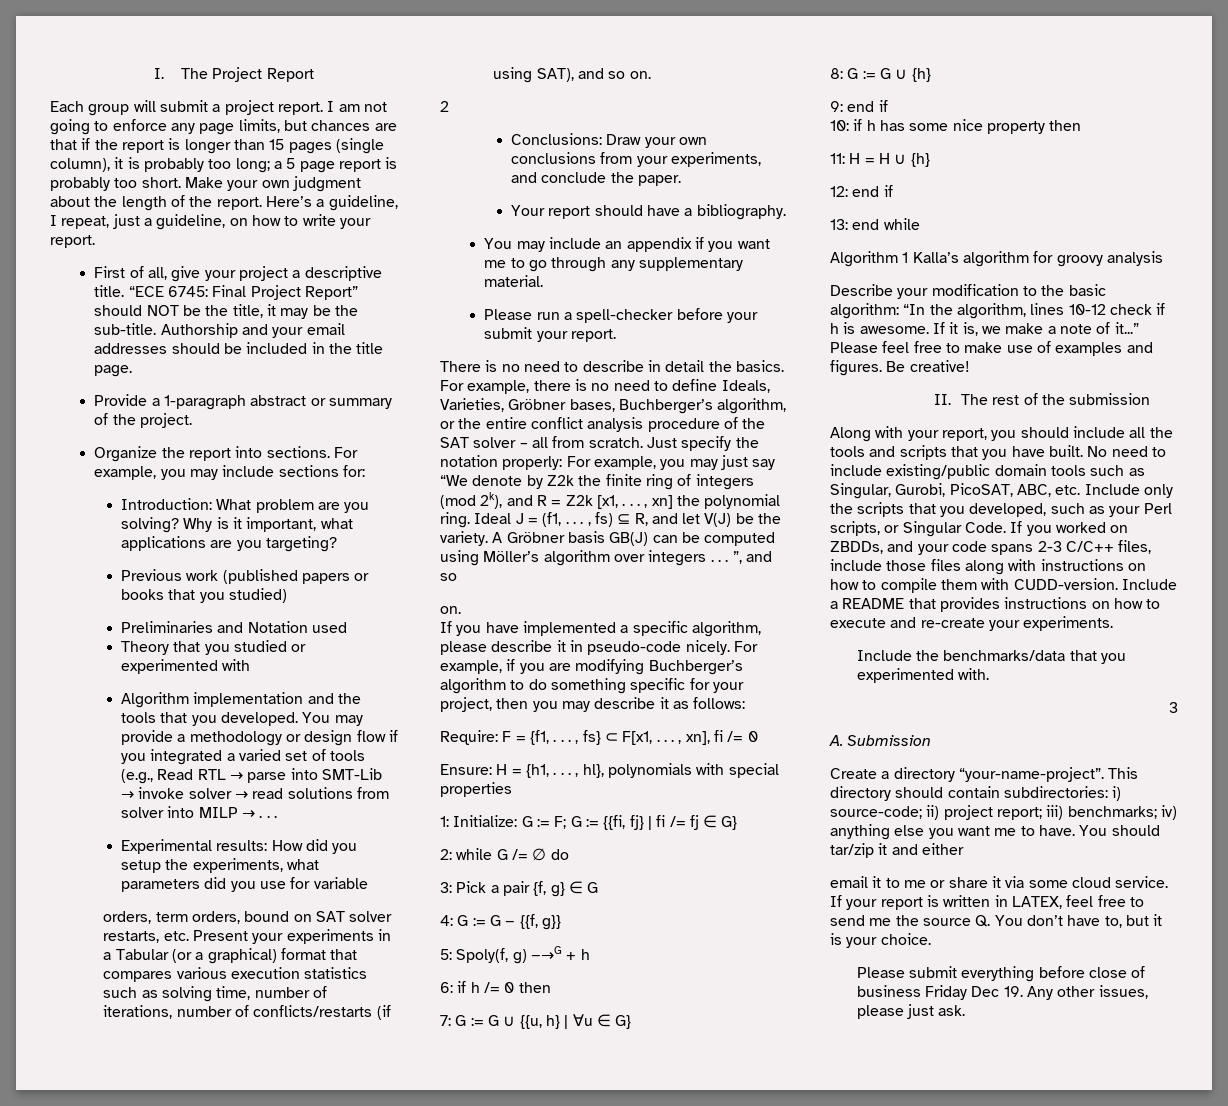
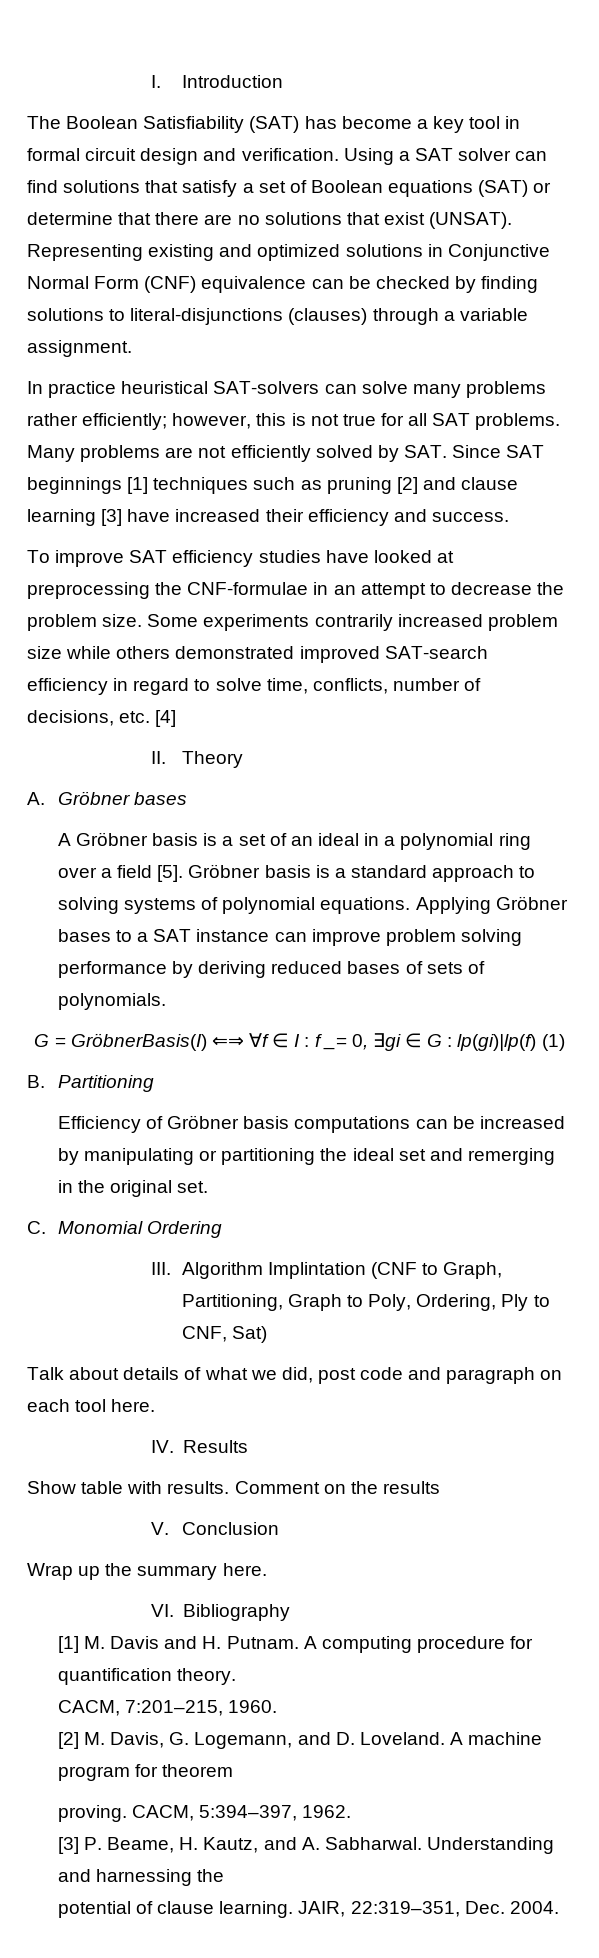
- I. The Project Report
- Each group will submit a project report. I am not going to enforce any page limits, but chances are that if the report is longer than 15 pages (single column), it is probably too long; a 5 page report is probably too short. Make your own judgment about the length of the report. Here’s a guideline, I repeat, just a guideline, on how to write your report.
- First of all, give your project a descriptive title. “ECE 6745: Final Project Report” should NOT be the title, it may be the sub-title. Authorship and your email addresses should be included in the title page.
- Provide a 1-paragraph abstract or summary of the project.
- Organize the report into sections. For example, you may include sections for:
- Introduction: What problem are you solving? Why is it important, what applications are you targeting?
- Previous work (published papers or books that you studied)
- Preliminaries and Notation used
- Theory that you studied or experimented with
- Algorithm implementation and the tools that you developed. You may provide a methodology or design flow if you integrated a varied set of tools (e.g., Read RTL → parse into SMT-Lib → invoke solver → read solutions from solver into MILP → . . .
- Experimental results: How did you setup the experiments, what parameters did you use for variable
- orders, term orders, bound on SAT solver restarts, etc. Present your experiments in a Tabular (or a graphical) format that compares various execution statistics such as solving time, number of iterations, number of conflicts/restarts (if using SAT), and so on.
- 2
- Conclusions: Draw your own conclusions from your experiments, and conclude the paper.
- Your report should have a bibliography.
- You may include an appendix if you want me to go through any supplementary material.
- Please run a spell-checker before your submit your report.
- There is no need to describe in detail the basics. For example, there is no need to define Ideals, Varieties, Gröbner bases, Buchberger’s algorithm, or the entire conflict analysis procedure of the SAT solver – all from scratch. Just specify the notation properly: For example, you may just say “We denote by Z2k the finite ring of integers (mod 2k), and R = Z2k [x1, . . . , xn] the polynomial ring. Ideal J = (f1, . . . , fs) ⊆ R, and let V(J) be the variety. A Gröbner basis GB(J) can be computed using Möller’s algorithm over integers . . . ”, and so
- on.
- If you have implemented a specific algorithm, please describe it in pseudo-code nicely. For example, if you are modifying Buchberger’s algorithm to do something specific for your project, then you may describe it as follows:
- Require: F = {f1, . . . , fs} ⊂ F[x1, . . . , xn], fi /= 0
- Ensure: H = {h1, . . . , hl}, polynomials with special properties
- 1: Initialize: G := F; G := {{fi, fj} | fi /= fj ∈ G}
- 2: while G /= ∅ do
- 3: Pick a pair {f, g} ∈ G
- 4: G := G − {{f, g}}
- 5: Spoly(f, g) −→G + h
- 6: if h /= 0 then
- 7: G := G ∪ {{u, h} | ∀u ∈ G}
- 8: G := G ∪ {h}
- 9: end if
- 10: if h has some nice property then
- 11: H = H ∪ {h}
- 12: end if
- 13: end while
- Algorithm 1 Kalla’s algorithm for groovy analysis
- Describe your modification to the basic algorithm: “In the algorithm, lines 10-12 check if h is awesome. If it is, we make a note of it...” Please feel free to make use of examples and figures. Be creative!
- II. The rest of the submission
- Along with your report, you should include all the tools and scripts that you have built. No need to include existing/public domain tools such as Singular, Gurobi, PicoSAT, ABC, etc. Include only the scripts that you developed, such as your Perl scripts, or Singular Code. If you worked on ZBDDs, and your code spans 2-3 C/C++ files, include those files along with instructions on how to compile them with CUDD-version. Include a README that provides instructions on how to execute and re-create your experiments.
- Include the benchmarks/data that you experimented with.
- 3
- A. Submission
- Create a directory “your-name-project”. This directory should contain subdirectories: i) source-code; ii) project report; iii) benchmarks; iv) anything else you want me to have. You should tar/zip it and either
- email it to me or share it via some cloud service. If your report is written in LATEX, feel free to send me the source Q. You don’t have to, but it is your choice.
- Please submit everything before close of business Friday Dec 19. Any other issues, please just ask.
+ I. Introduction
+ The Boolean Satisfiability (SAT) has become a key tool in formal circuit design and verification. Using a SAT solver can find solutions that satisfy a set of Boolean equations (SAT) or determine that there are no solutions that exist (UNSAT). Representing existing and optimized solutions in Conjunctive Normal Form (CNF) equivalence can be checked by finding solutions to literal-disjunctions (clauses) through a variable assignment.
+ In practice heuristical SAT-solvers can solve many problems rather efficiently; however, this is not true for all SAT problems. Many problems are not efficiently solved by SAT. Since SAT beginnings [1] techniques such as pruning [2] and clause learning [3] have increased their efficiency and success.
+ To improve SAT efficiency studies have looked at preprocessing the CNF-formulae in an attempt to decrease the problem size. Some experiments contrarily increased problem size while others demonstrated improved SAT-search efficiency in regard to solve time, conflicts, number of decisions, etc. [4]
+ II. Theory
+ A. Gröbner bases
+ A Gröbner basis is a set of an ideal in a polynomial ring over a field [5]. Gröbner basis is a standard approach to solving systems of polynomial equations. Applying Gröbner bases to a SAT instance can improve problem solving performance by deriving reduced bases of sets of polynomials.
+ G = GröbnerBasis(I) ⇐⇒ ∀f ∈ I : f _= 0, ∃gi ∈ G : lp(gi)|lp(f) (1)
+ B. Partitioning
+ Efficiency of Gröbner basis computations can be increased by manipulating or partitioning the ideal set and remerging in the original set.
+ C. Monomial Ordering
+ III. Algorithm Implintation (CNF to Graph, Partitioning, Graph to Poly, Ordering, Ply to CNF, Sat)
+ Talk about details of what we did, post code and paragraph on each tool here.
+ IV. Results
+ Show table with results. Comment on the results
+ V. Conclusion
+ Wrap up the summary here.
+ VI. Bibliography
+ [1] M. Davis and H. Putnam. A computing procedure for quantification theory.
+ CACM, 7:201–215, 1960.
+ [2] M. Davis, G. Logemann, and D. Loveland. A machine program for theorem
+ proving. CACM, 5:394–397, 1962.
+ [3] P. Beame, H. Kautz, and A. Sabharwal. Understanding and harnessing the
+ potential of clause learning. JAIR, 22:319–351, Dec. 2004.

